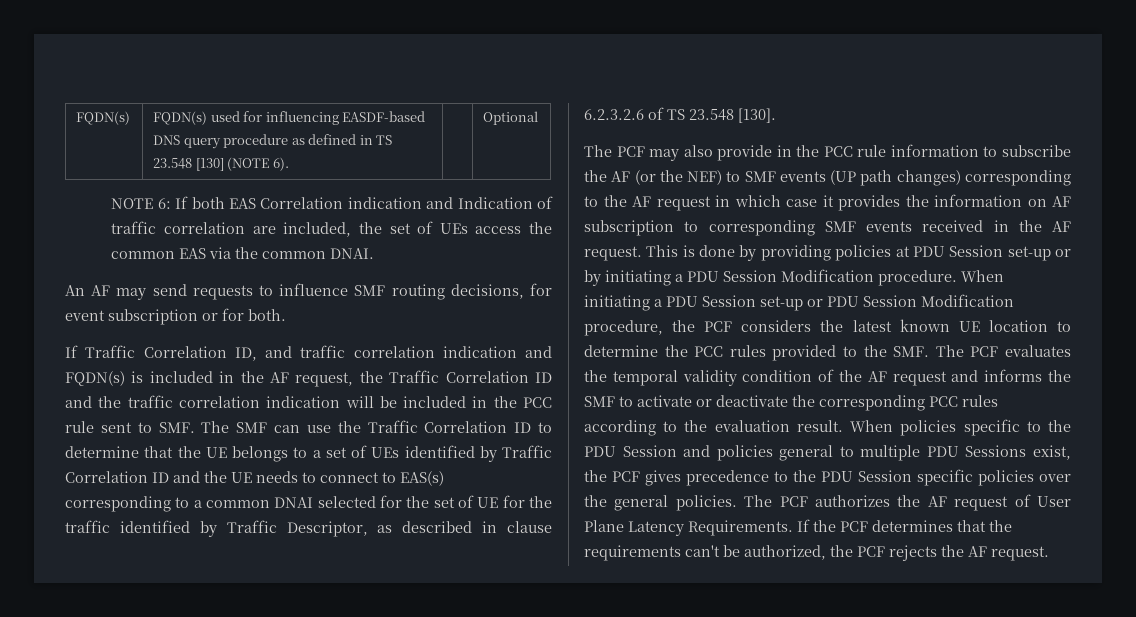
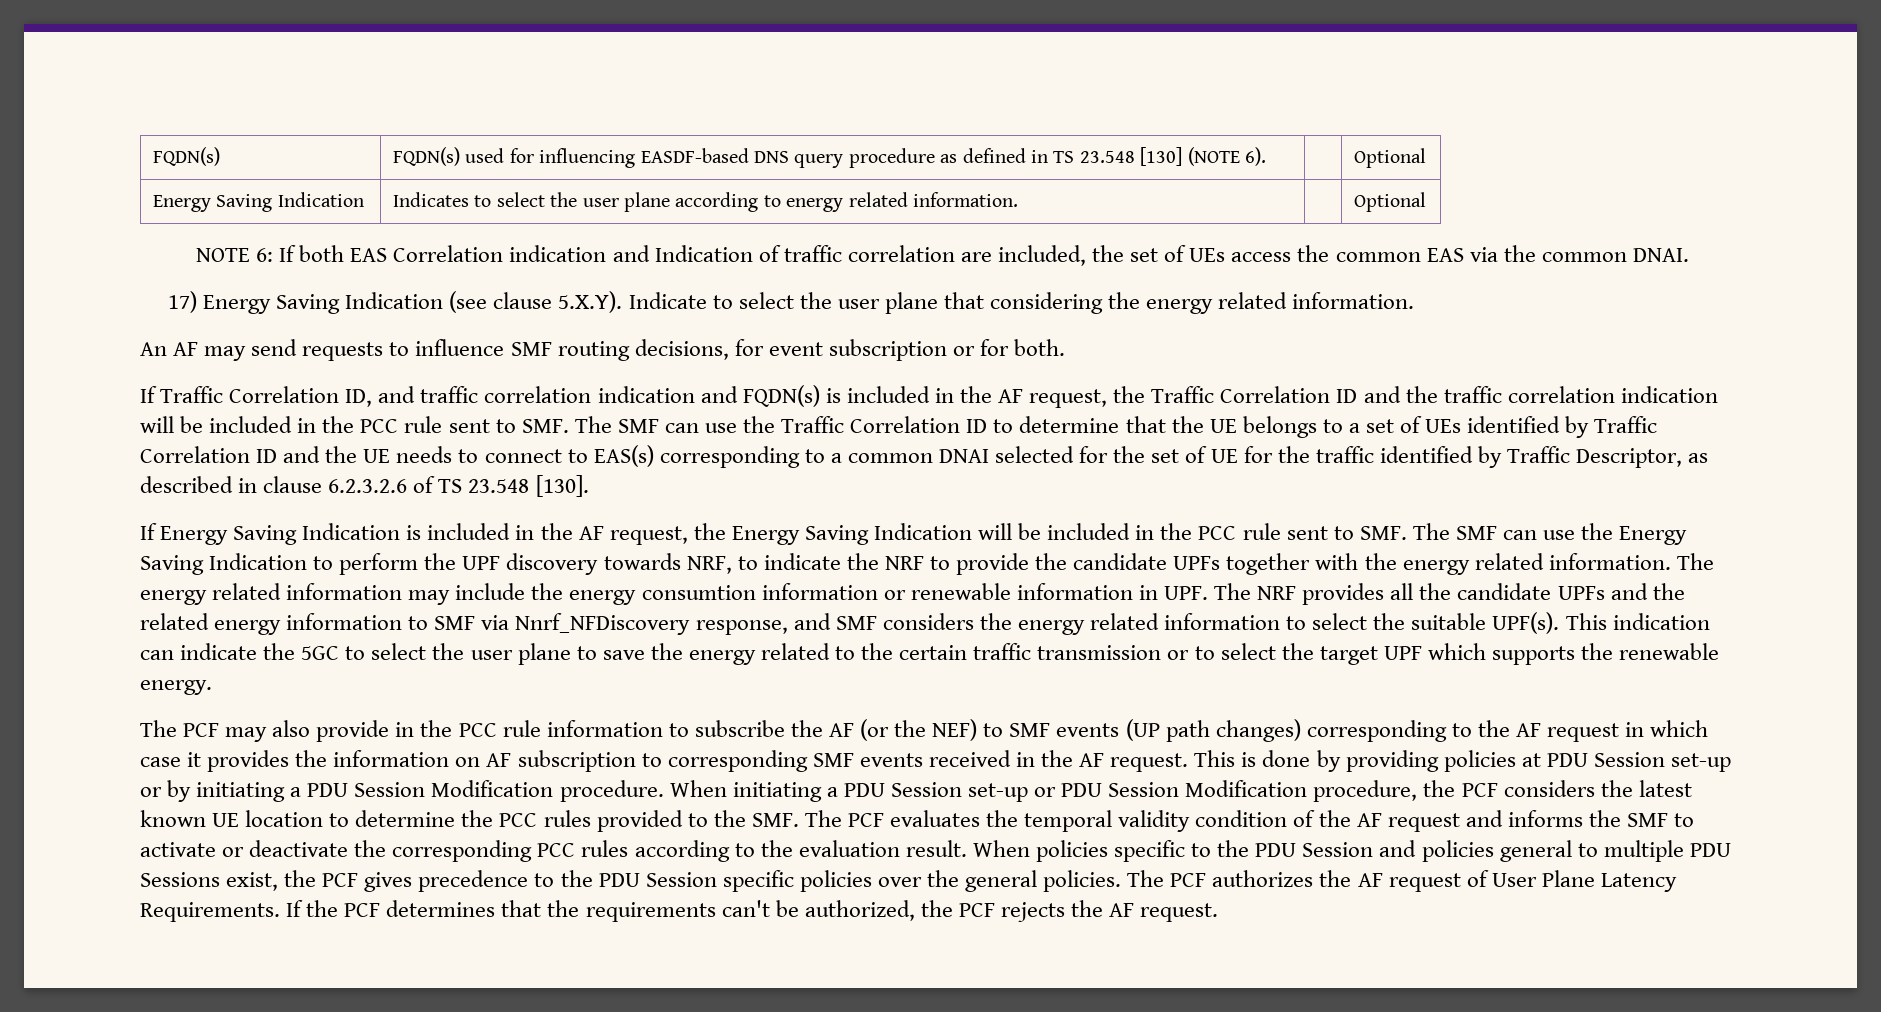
+ Energy Saving Indication | Indicates to select the user plane according to energy related information. | | Optional
+ 17) Energy Saving Indication (see clause 5.X.Y). Indicate to select the user plane that considering the energy related information.
+ If Energy Saving Indication is included in the AF request, the Energy Saving Indication will be included in the PCC rule sent to SMF. The SMF can use the Energy Saving Indication to perform the UPF discovery towards NRF, to indicate the NRF to provide the candidate UPFs together with the energy related information. The energy related information may include the energy consumtion information or renewable information in UPF. The NRF provides all the candidate UPFs and the related energy information to SMF via Nnrf_NFDiscovery response, and SMF considers the energy related information to select the suitable UPF(s). This indication can indicate the 5GC to select the user plane to save the energy related to the certain traffic transmission or to select the target UPF which supports the renewable energy.

